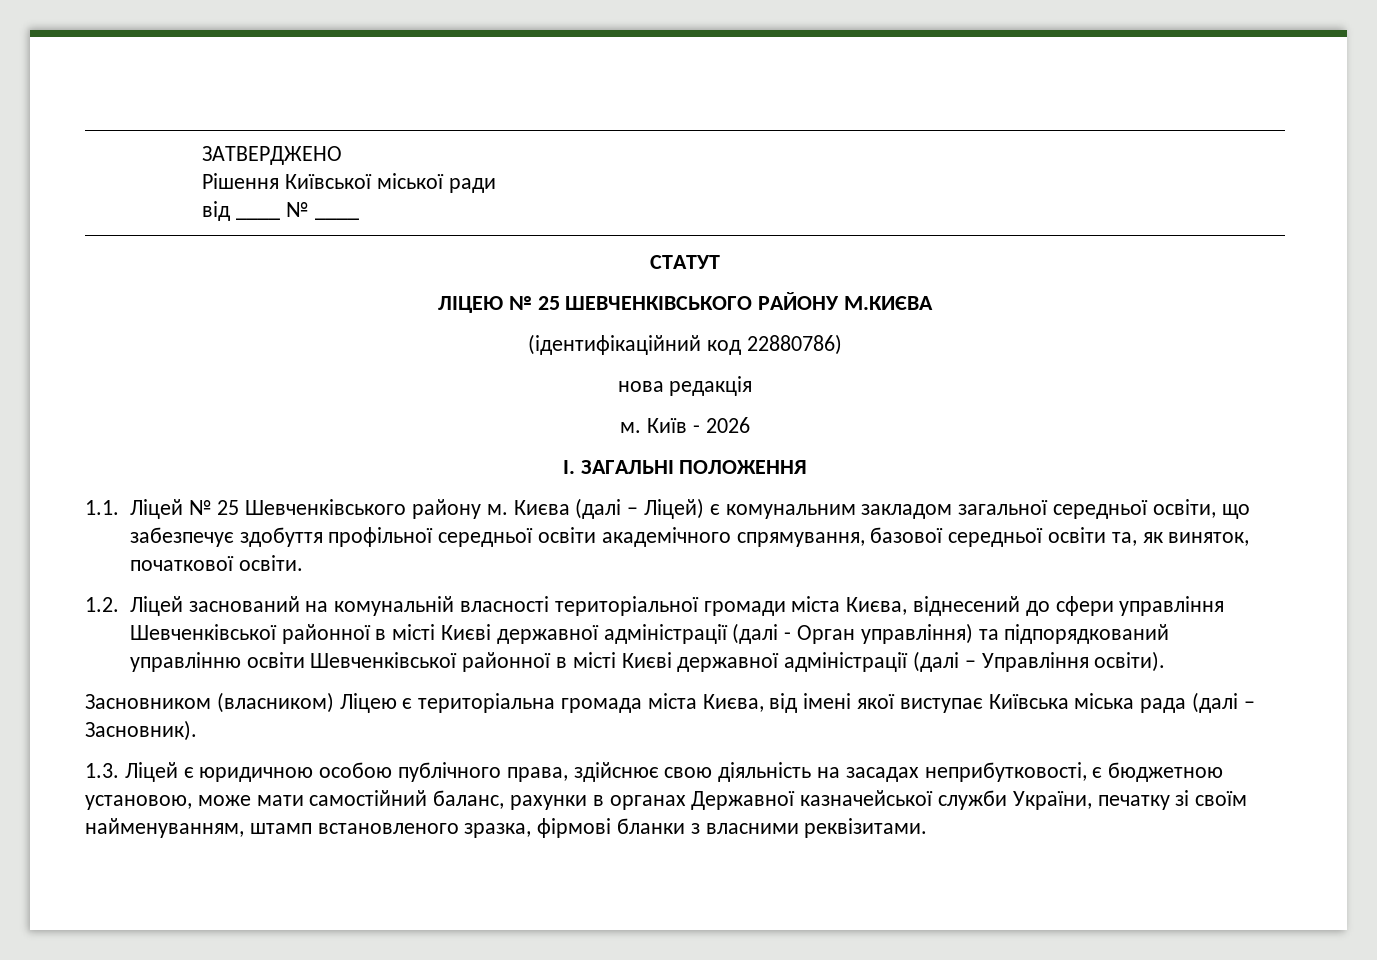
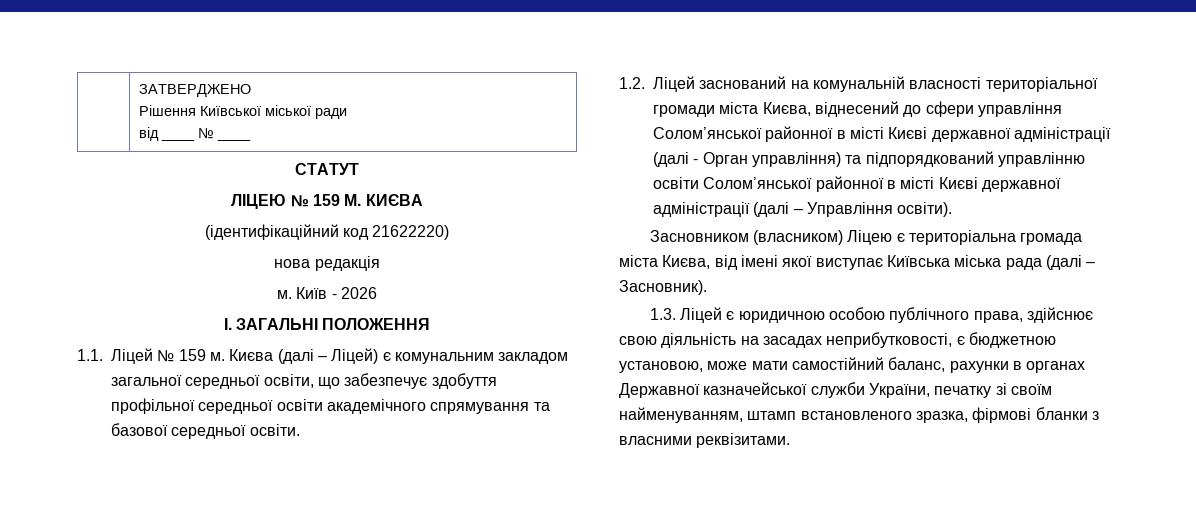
- ЛІЦЕЮ № 25 ШЕВЧЕНКІВСЬКОГО РАЙОНУ М.КИЄВА
+ ЛІЦЕЮ № 159 М. КИЄВА
- (ідентифікаційний код 22880786)
+ (ідентифікаційний код 21622220)
- 1.1. Ліцей № 25 Шевченківського району м.
+ 1.1. Ліцей № 159 м.
- Києва (далі – Ліцей) є комунальним закладом загальної середньої освіти, що забезпечує здобуття профільної середньої освіти академічного спрямування, базової середньої освіти та, як виняток, початкової освіти.
+ Києва (далі – Ліцей) є комунальним закладом загальної середньої освіти, що забезпечує здобуття профільної середньої освіти академічного спрямування та базової середньої освіти.
- 1.2. Ліцей заснований на комунальній власності територіальної громади міста Києва, віднесений до сфери управління Шевченківської районної в місті Києві державної адміністрації (далі - Орган управління) та підпорядкований управлінню освіти Шевченківської районної в місті Києві державної адміністрації (далі – Управління освіти).
+ 1.2. Ліцей заснований на комунальній власності територіальної громади міста Києва, віднесений до сфери управління Солом’янської районної в місті Києві державної адміністрації (далі - Орган управління) та підпорядкований управлінню освіти Солом’янської районної в місті Києві державної адміністрації (далі – Управління освіти).

